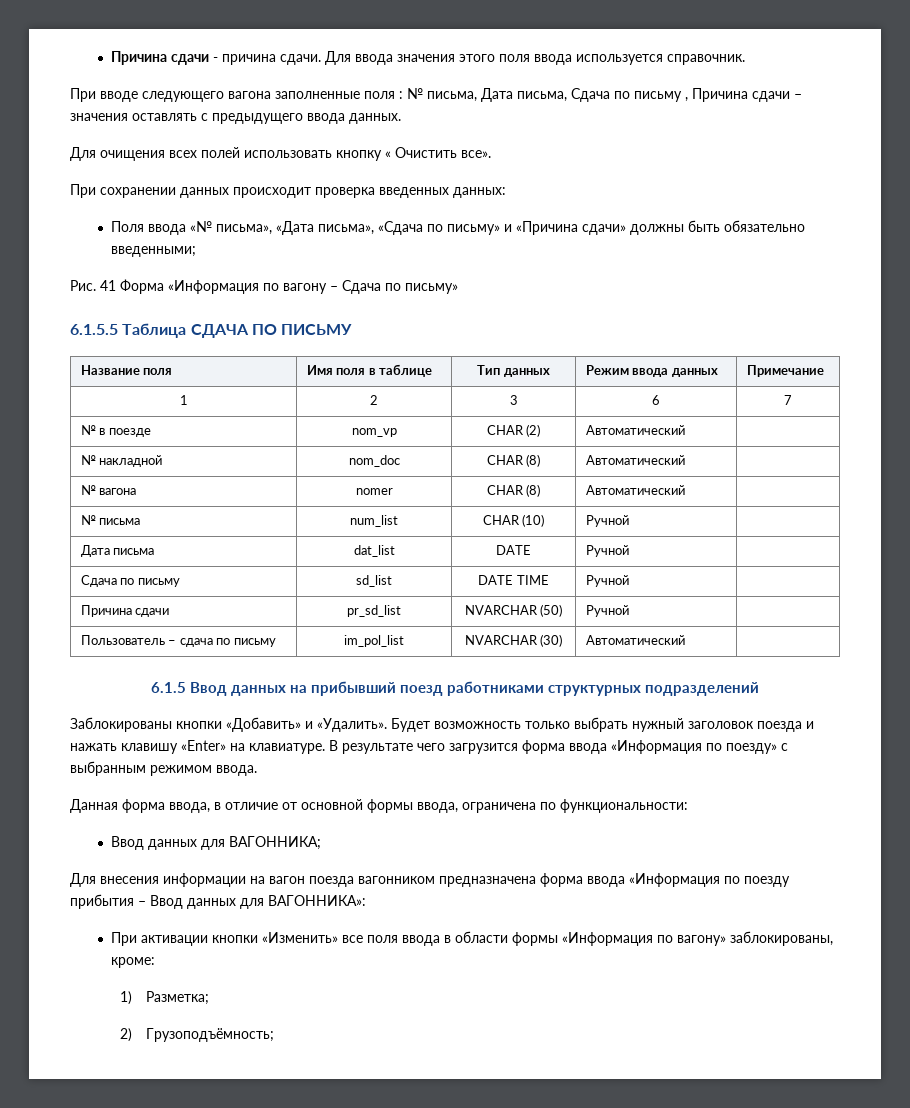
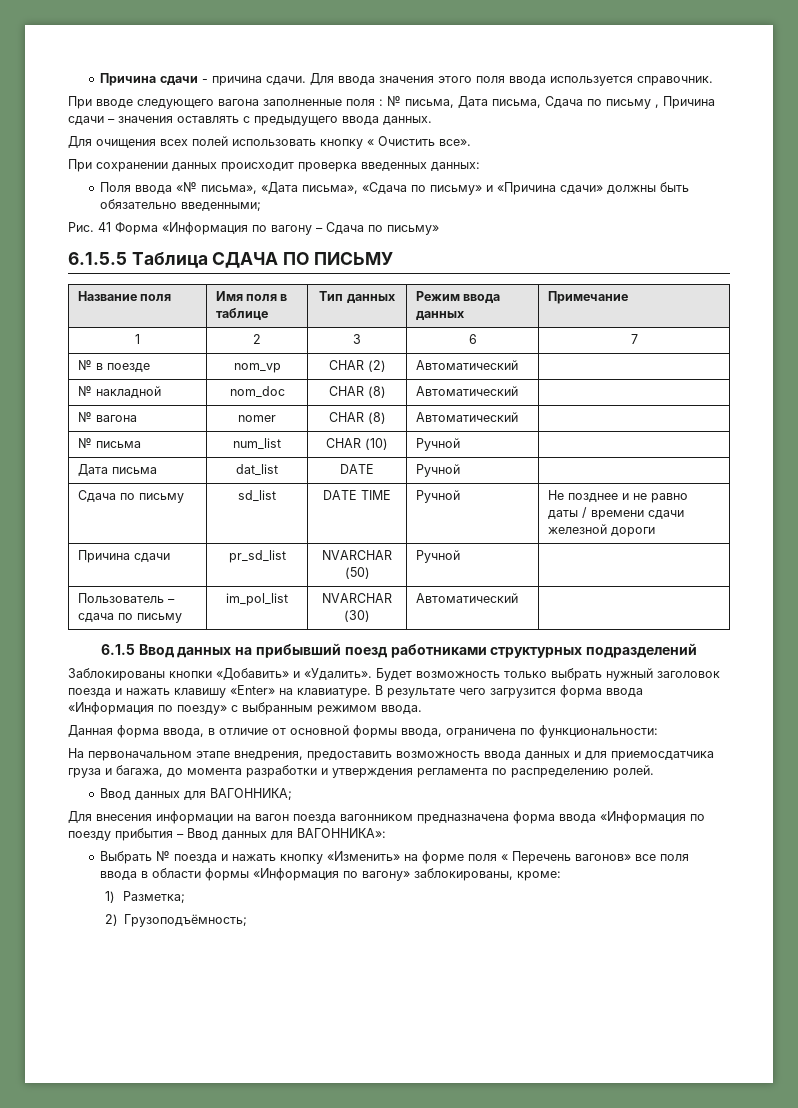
- Сдача по письму | sd_list | DATE TIME | Ручной |
+ Сдача по письму | sd_list | DATE TIME | Ручной | Не позднее и не равно даты / времени сдачи железной дороги
+ На первоначальном этапе внедрения, предоставить возможность ввода данных и для приемосдатчика груза и багажа, до момента разработки и утверждения регламента по распределению ролей.
- При активации кнопки «Изменить» все поля ввода в области формы «Информация по вагону» заблокированы, кроме:
+ Выбрать № поезда и нажать кнопку «Изменить» на форме поля « Перечень вагонов» все поля ввода в области формы «Информация по вагону» заблокированы, кроме:

